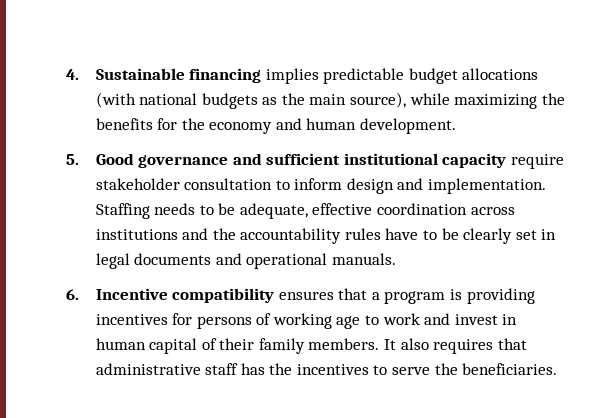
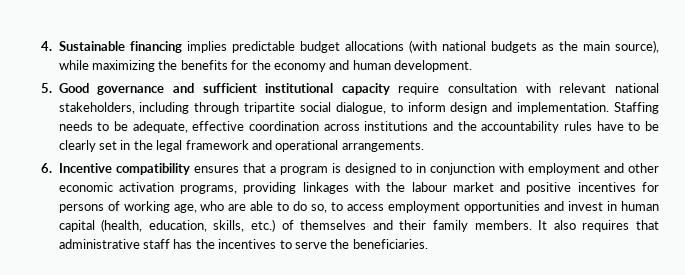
- 5. Good governance and sufficient institutional capacity require stakeholder consultation to inform design and implementation.
+ 5. Good governance and sufficient institutional capacity require consultation with relevant national stakeholders, including through tripartite social dialogue, to inform design and implementation.
- Staffing needs to be adequate, effective coordination across institutions and the accountability rules have to be clearly set in legal documents and operational manuals.
+ Staffing needs to be adequate, effective coordination across institutions and the accountability rules have to be clearly set in the legal framework and operational arrangements.
- 6. Incentive compatibility ensures that a program is providing incentives for persons of working age to work and invest in human capital of their family members.
+ 6. Incentive compatibility ensures that a program is designed to in conjunction with employment and other economic activation programs, providing linkages with the labour market and positive incentives for persons of working age, who are able to do so, to access employment opportunities and invest in human capital (health, education, skills, etc.) of themselves and their family members.

